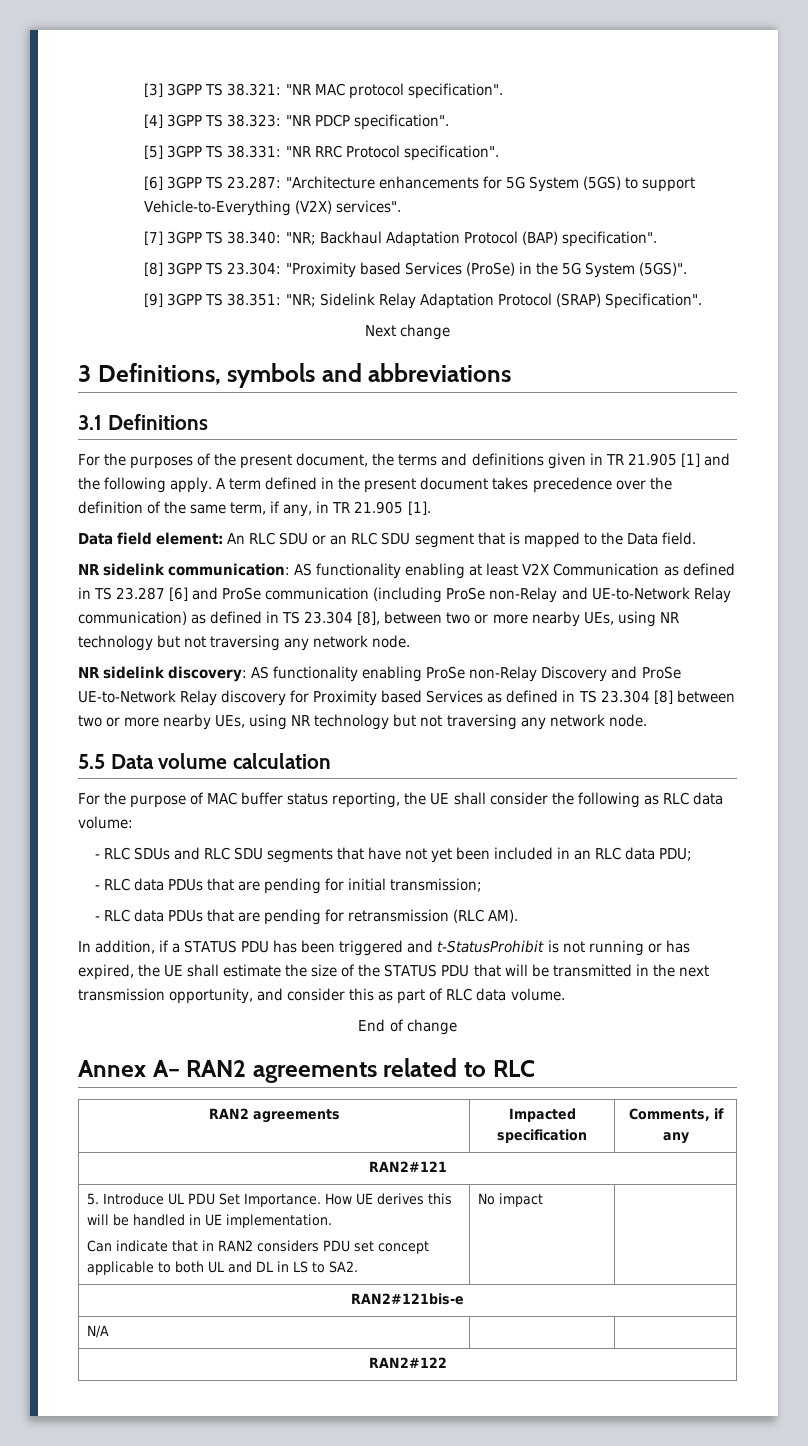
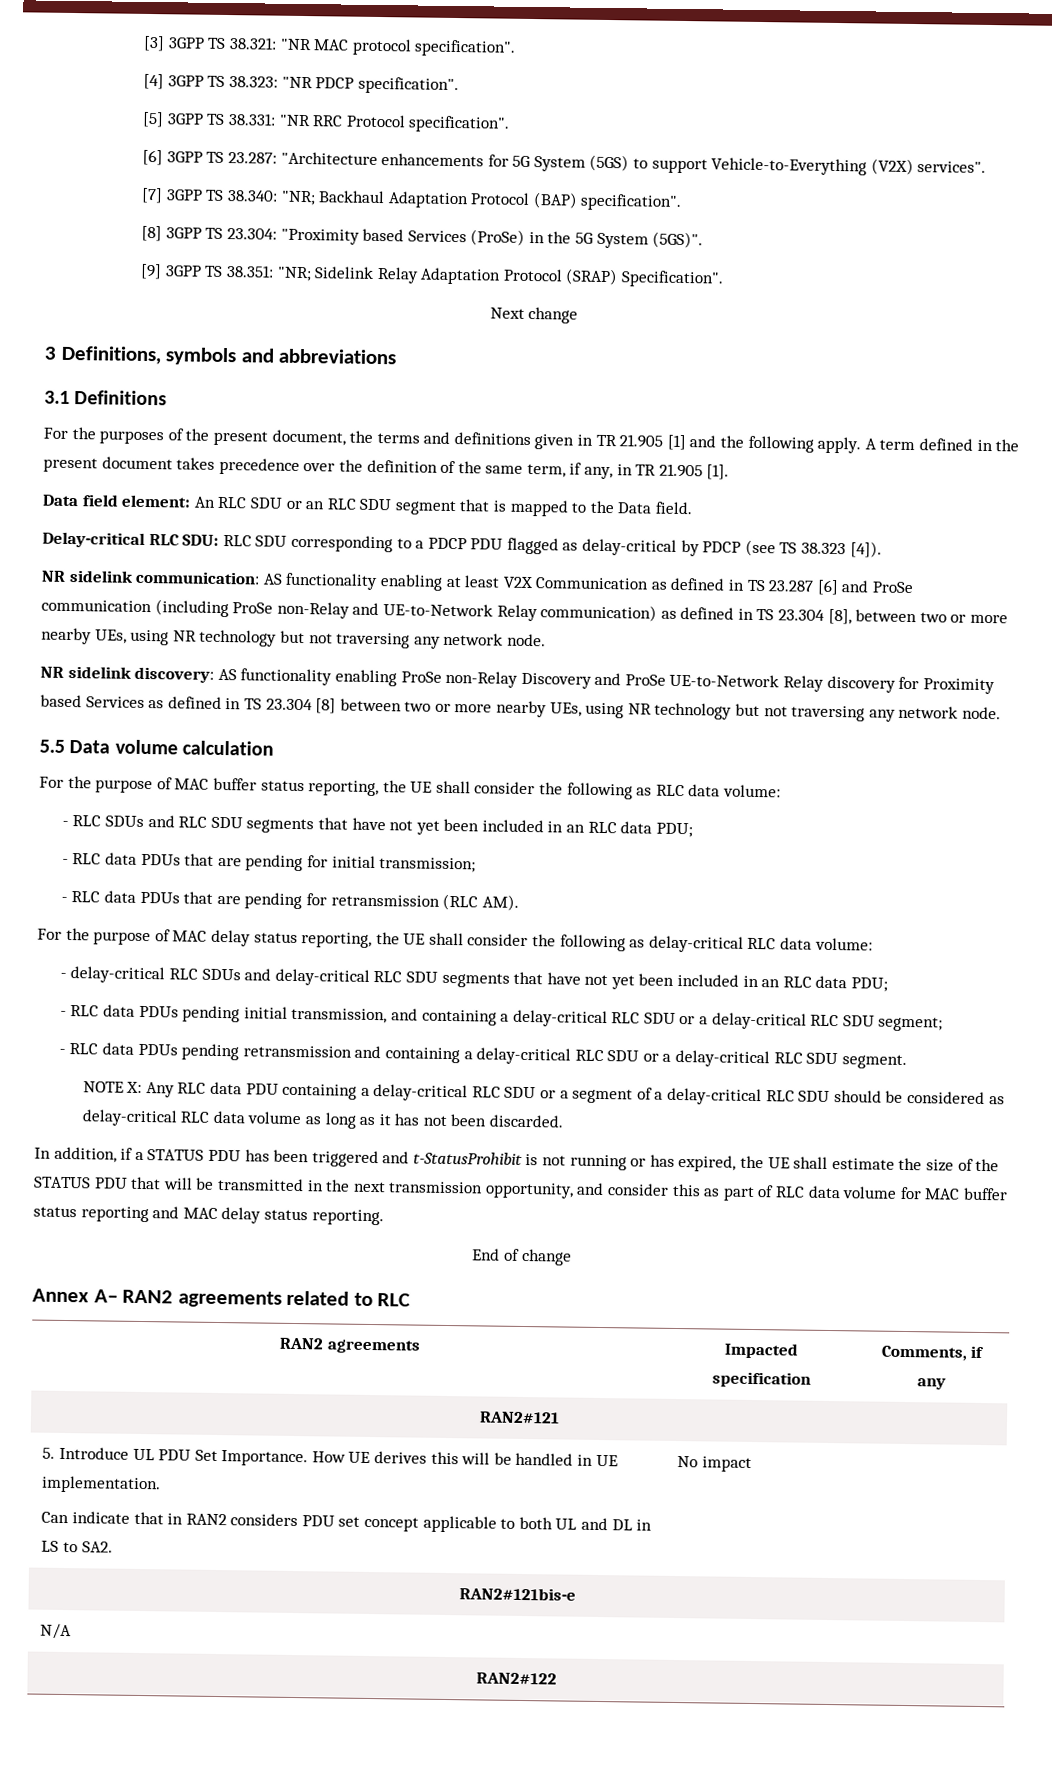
+ Delay-critical RLC SDU: RLC SDU corresponding to a PDCP PDU flagged as delay-critical by PDCP (see TS 38.323 [4]).
+ For the purpose of MAC delay status reporting, the UE shall consider the following as delay-critical RLC data volume:
+ - delay-critical RLC SDUs and delay-critical RLC SDU segments that have not yet been included in an RLC data PDU;
+ - RLC data PDUs pending initial transmission, and containing a delay-critical RLC SDU or a delay-critical RLC SDU segment;
+ - RLC data PDUs pending retransmission and containing a delay-critical RLC SDU or a delay-critical RLC SDU segment.
+ NOTE X: Any RLC data PDU containing a delay-critical RLC SDU or a segment of a delay-critical RLC SDU should be considered as delay-critical RLC data volume as long as it has not been discarded.
- In addition, if a STATUS PDU has been triggered and t-StatusProhibit is not running or has expired, the UE shall estimate the size of the STATUS PDU that will be transmitted in the next transmission opportunity, and consider this as part of RLC data volume.
+ In addition, if a STATUS PDU has been triggered and t-StatusProhibit is not running or has expired, the UE shall estimate the size of the STATUS PDU that will be transmitted in the next transmission opportunity, and consider this as part of RLC data volume for MAC buffer status reporting and MAC delay status reporting.

